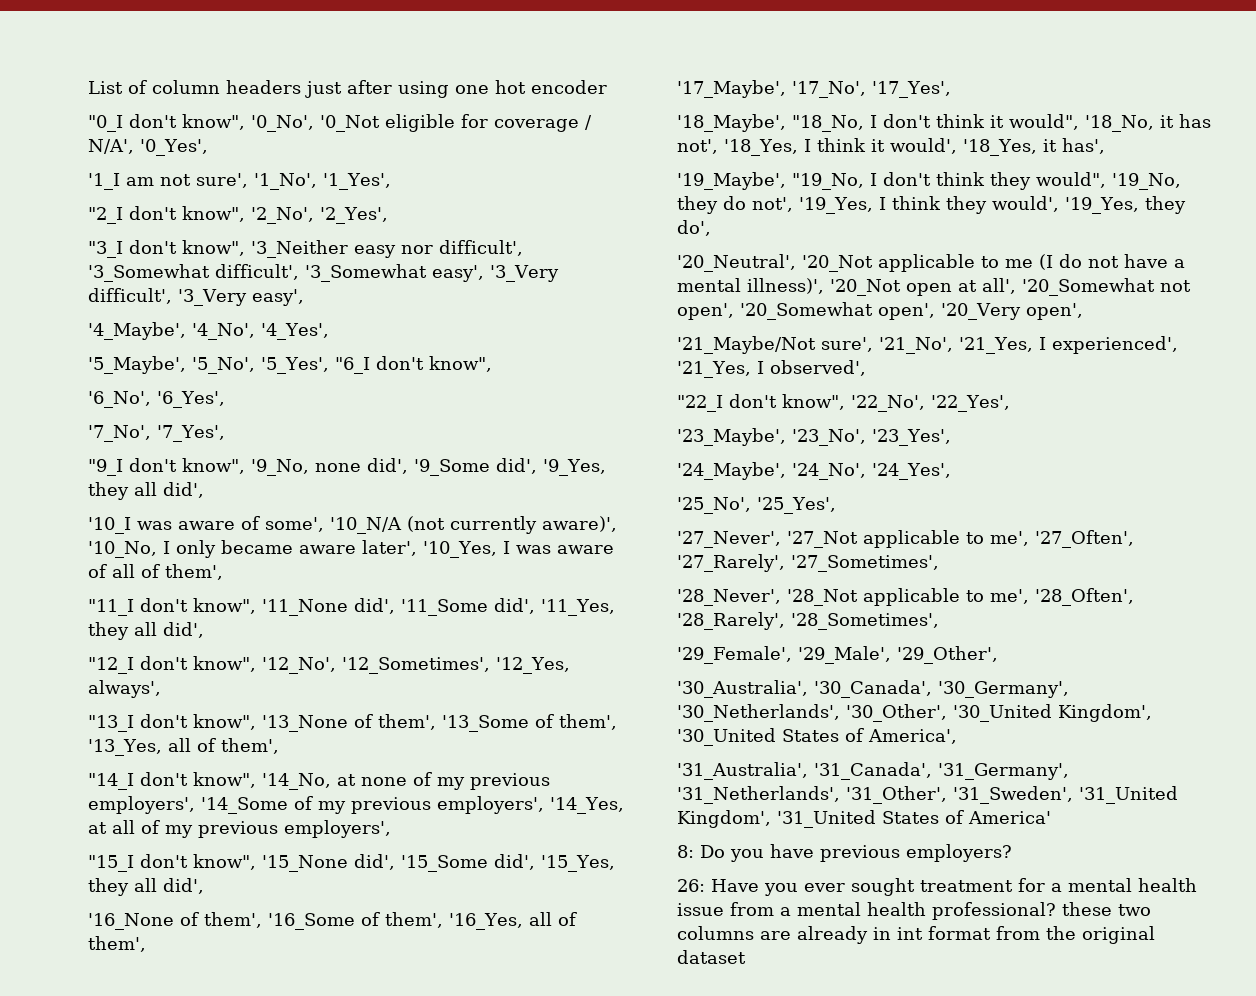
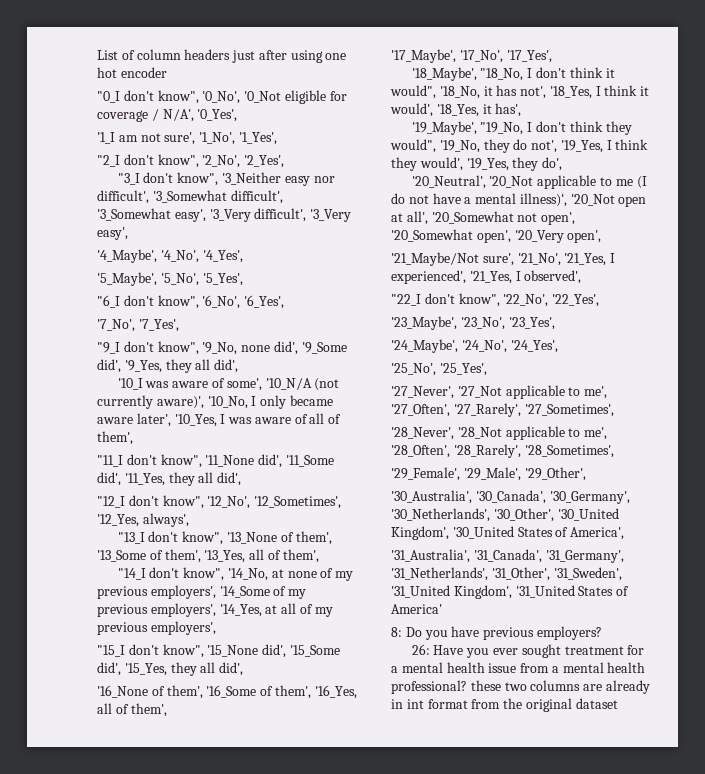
- '5_Maybe', '5_No', '5_Yes', "6_I don't know",
- '6_No', '6_Yes',
+ '5_Maybe', '5_No', '5_Yes',
+ "6_I don't know", '6_No', '6_Yes',

